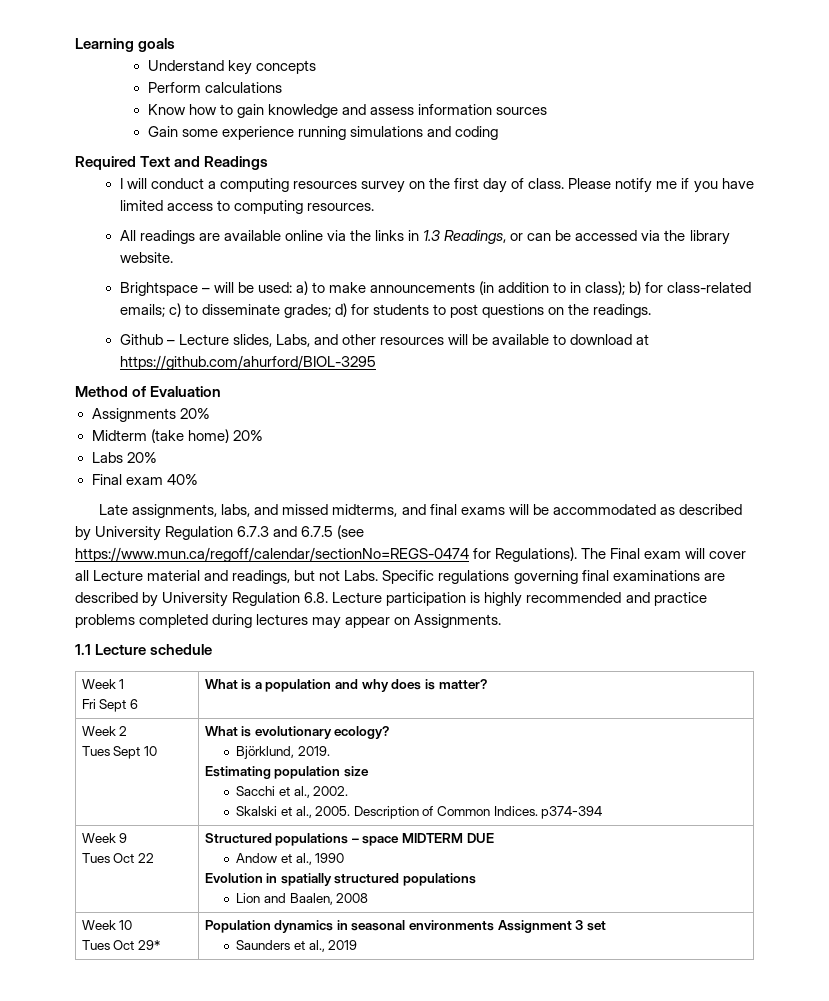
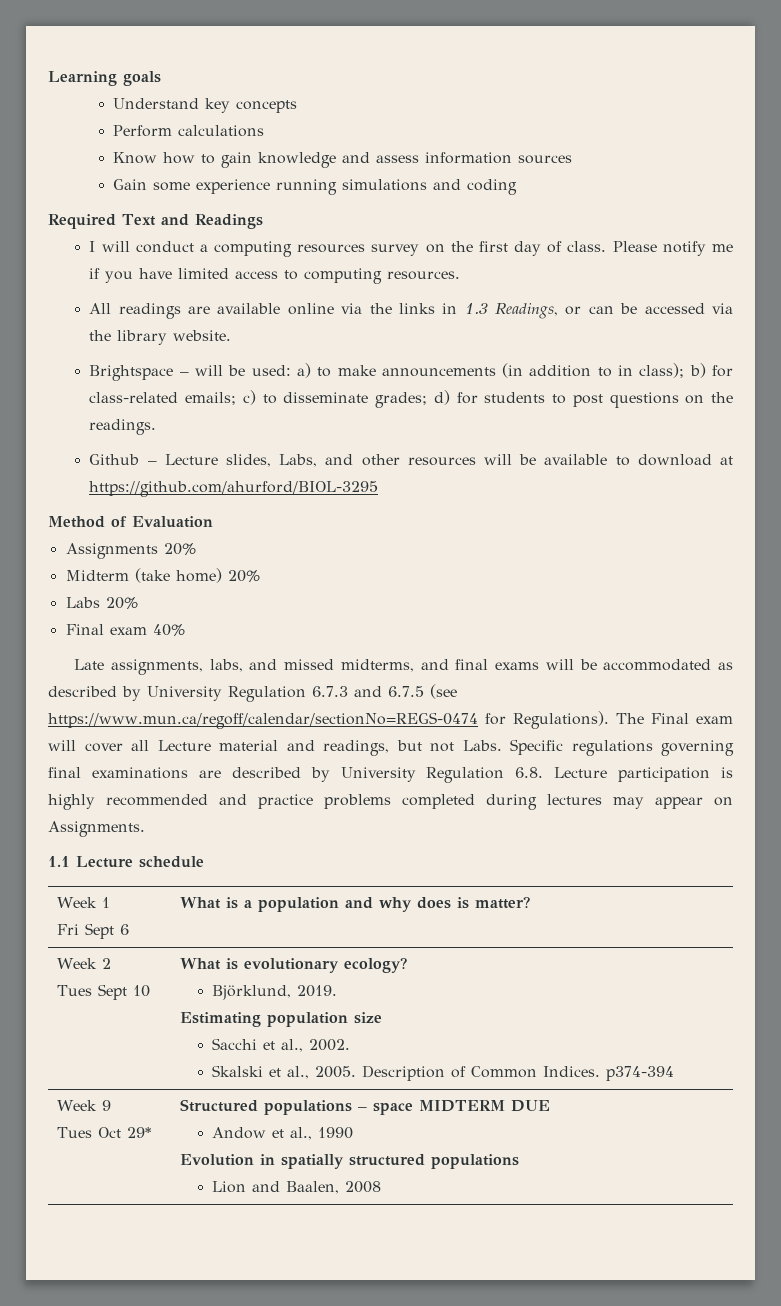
  Week 9
- Tues Oct 22 | Structured populations – space MIDTERM DUE
+ Tues Oct 29* | Structured populations – space MIDTERM DUE
- Week 10
- Tues Oct 29* | Population dynamics in seasonal environments Assignment 3 set
- Saunders et al., 2019

